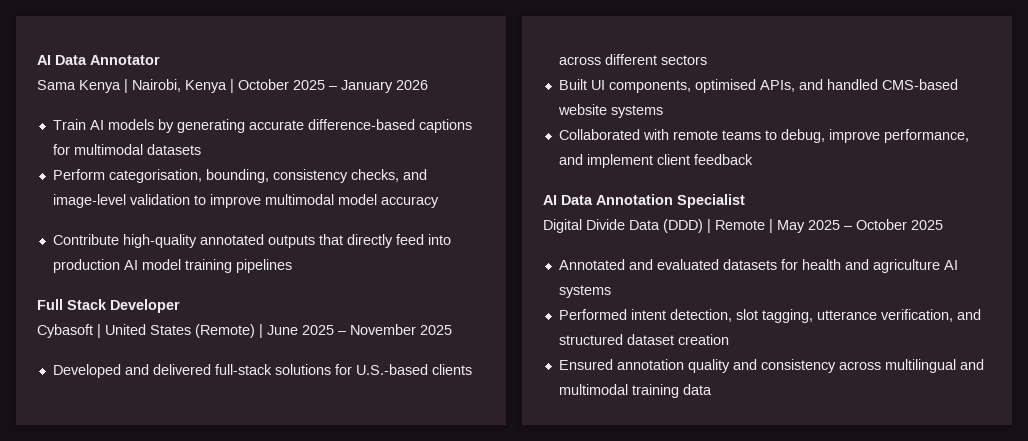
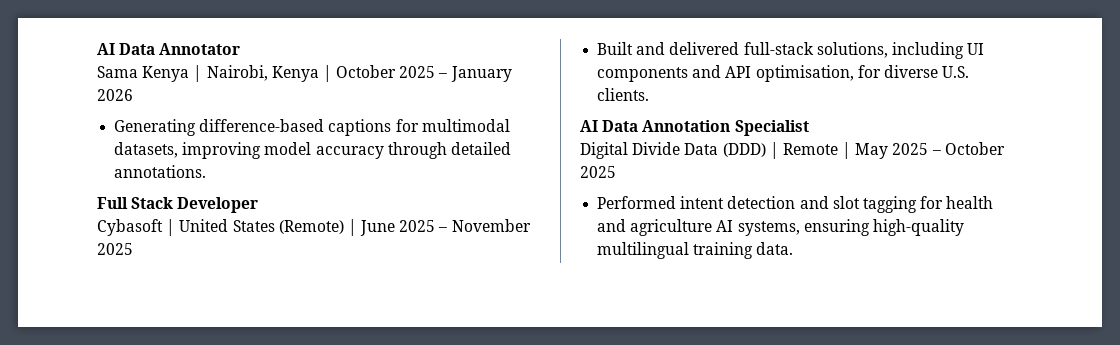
- Train AI models by generating accurate difference-based captions for multimodal datasets
- Perform categorisation, bounding, consistency checks, and image-level validation to improve multimodal model accuracy
- Contribute high-quality annotated outputs that directly feed into production AI model training pipelines
+ Generating difference-based captions for multimodal datasets, improving model accuracy through detailed annotations.
- Developed and delivered full-stack solutions for U.S.-based clients across different sectors
- Built UI components, optimised APIs, and handled CMS-based website systems
- Collaborated with remote teams to debug, improve performance, and implement client feedback
+ Built and delivered full-stack solutions, including UI components and API optimisation, for diverse U.S. clients.
- Annotated and evaluated datasets for health and agriculture AI systems
- Performed intent detection, slot tagging, utterance verification, and structured dataset creation
- Ensured annotation quality and consistency across multilingual and multimodal training data
+ Performed intent detection and slot tagging for health and agriculture AI systems, ensuring high-quality multilingual training data.

